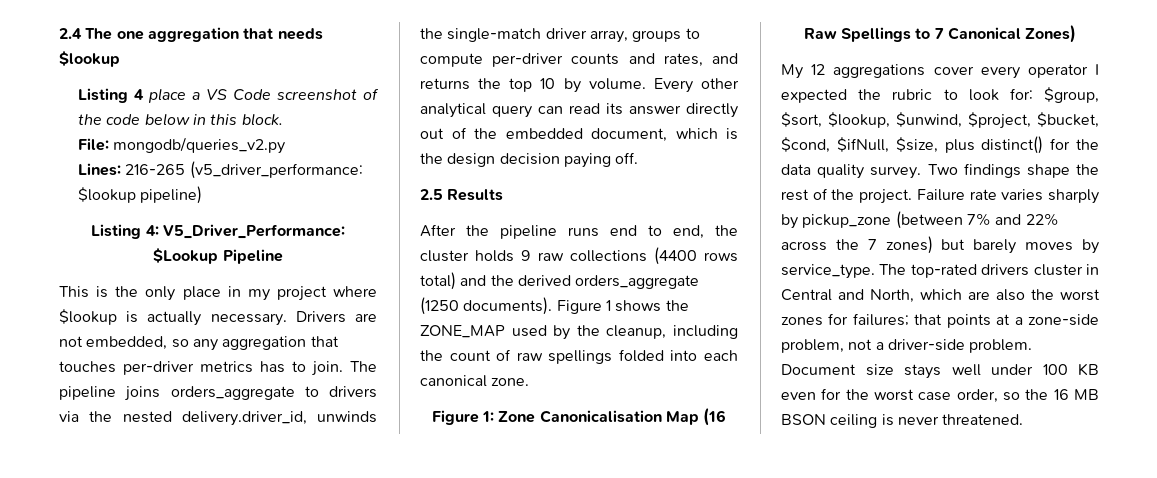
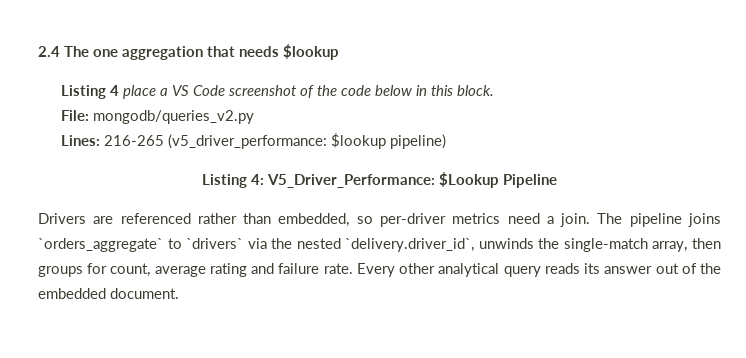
- This is the only place in my project where $lookup is actually necessary. Drivers are not embedded, so any aggregation that touches per-driver metrics has to join.
+ Drivers are referenced rather than embedded, so per-driver metrics need a join.
- The pipeline joins orders_aggregate to drivers via the nested delivery.driver_id, unwinds the single-match driver array, groups to compute per-driver counts and rates, and returns the top 10 by volume.
+ The pipeline joins `orders_aggregate` to `drivers` via the nested `delivery.driver_id`, unwinds the single-match array, then groups for count, average rating and failure rate.
- Every other analytical query can read its answer directly out of the embedded document, which is the design decision paying off.
- 2.5 Results
- After the pipeline runs end to end, the cluster holds 9 raw collections (4400 rows total) and the derived orders_aggregate (1250 documents). Figure 1 shows the ZONE_MAP used by the cleanup, including the count of raw spellings folded into each canonical zone.
- Figure 1: Zone Canonicalisation Map (16 Raw Spellings to 7 Canonical Zones)
- My 12 aggregations cover every operator I expected the rubric to look for: $group, $sort, $lookup, $unwind, $project, $bucket, $cond, $ifNull, $size, plus distinct() for the data quality survey. Two findings shape the rest of the project. Failure rate varies sharply by pickup_zone (between 7% and 22% across the 7 zones) but barely moves by service_type. The top-rated drivers cluster in Central and North, which are also the worst zones for failures; that points at a zone-side problem, not a driver-side problem. Document size stays well under 100 KB even for the worst case order, so the 16 MB BSON ceiling is never threatened.
+ Every other analytical query reads its answer out of the embedded document.

